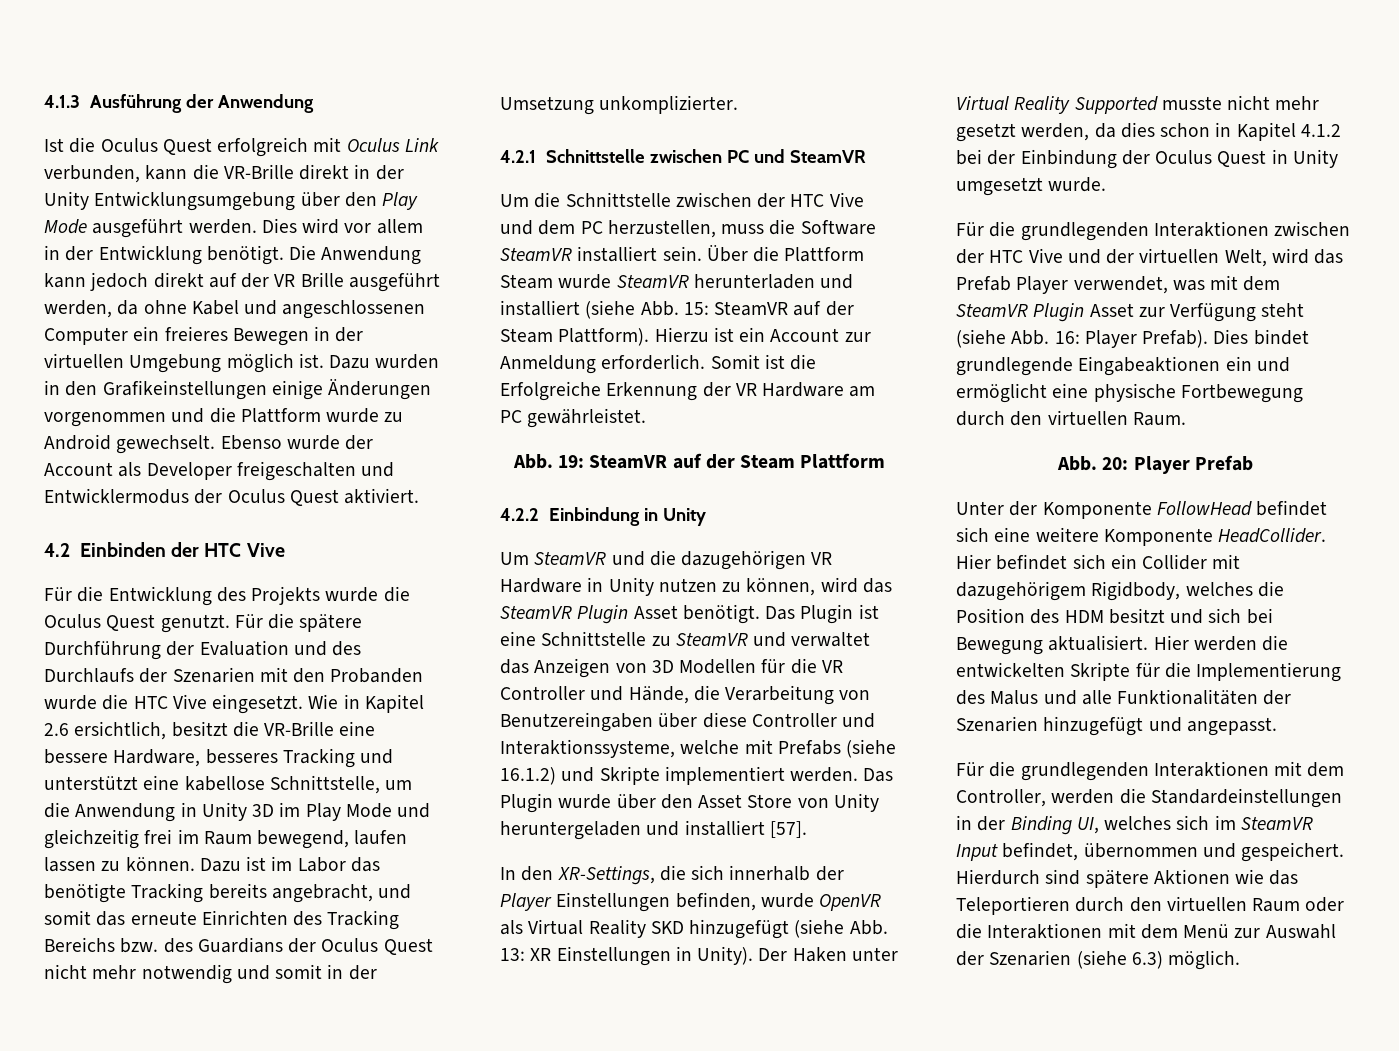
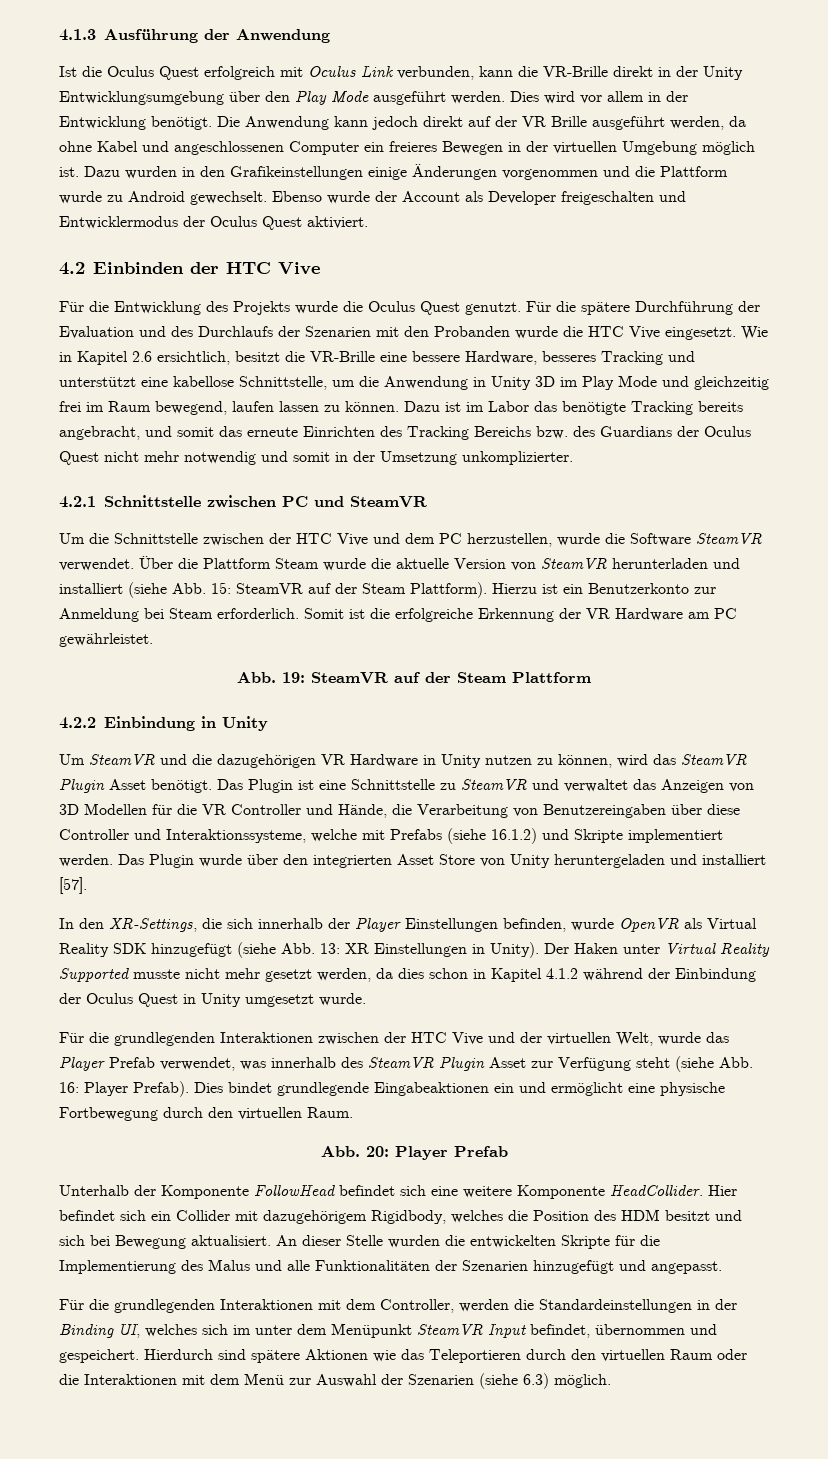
- Um die Schnittstelle zwischen der HTC Vive und dem PC herzustellen, muss die Software SteamVR installiert sein.
+ Um die Schnittstelle zwischen der HTC Vive und dem PC herzustellen, wurde die Software SteamVR verwendet.
- Über die Plattform Steam wurde SteamVR herunterladen und installiert (siehe Abb. 15: SteamVR auf der Steam Plattform).
+ Über die Plattform Steam wurde die aktuelle Version von SteamVR herunterladen und installiert (siehe Abb. 15: SteamVR auf der Steam Plattform).
- Hierzu ist ein Account zur Anmeldung erforderlich.
+ Hierzu ist ein Benutzerkonto zur Anmeldung bei Steam erforderlich.
- Somit ist die Erfolgreiche Erkennung der VR Hardware am PC gewährleistet.
+ Somit ist die erfolgreiche Erkennung der VR Hardware am PC gewährleistet.
- Das Plugin wurde über den Asset Store von Unity heruntergeladen und installiert [57].
+ Das Plugin wurde über den integrierten Asset Store von Unity heruntergeladen und installiert [57].
- In den XR-Settings, die sich innerhalb der Player Einstellungen befinden, wurde OpenVR als Virtual Reality SKD hinzugefügt (siehe Abb. 13: XR Einstellungen in Unity).
+ In den XR-Settings, die sich innerhalb der Player Einstellungen befinden, wurde OpenVR als Virtual Reality SDK hinzugefügt (siehe Abb. 13: XR Einstellungen in Unity).
- Der Haken unter Virtual Reality Supported musste nicht mehr gesetzt werden, da dies schon in Kapitel 4.1.2 bei der Einbindung der Oculus Quest in Unity umgesetzt wurde.
+ Der Haken unter Virtual Reality Supported musste nicht mehr gesetzt werden, da dies schon in Kapitel 4.1.2 während der Einbindung der Oculus Quest in Unity umgesetzt wurde.
- Für die grundlegenden Interaktionen zwischen der HTC Vive und der virtuellen Welt, wird das Prefab Player verwendet, was mit dem SteamVR Plugin Asset zur Verfügung steht (siehe Abb. 16: Player Prefab).
+ Für die grundlegenden Interaktionen zwischen der HTC Vive und der virtuellen Welt, wurde das Player Prefab verwendet, was innerhalb des SteamVR Plugin Asset zur Verfügung steht (siehe Abb. 16: Player Prefab).
- Unter der Komponente FollowHead befindet sich eine weitere Komponente HeadCollider.
+ Unterhalb der Komponente FollowHead befindet sich eine weitere Komponente HeadCollider.
- Hier werden die entwickelten Skripte für die Implementierung des Malus und alle Funktionalitäten der Szenarien hinzugefügt und angepasst.
+ An dieser Stelle wurden die entwickelten Skripte für die Implementierung des Malus und alle Funktionalitäten der Szenarien hinzugefügt und angepasst.
- Für die grundlegenden Interaktionen mit dem Controller, werden die Standardeinstellungen in der Binding UI, welches sich im SteamVR Input befindet, übernommen und gespeichert.
+ Für die grundlegenden Interaktionen mit dem Controller, werden die Standardeinstellungen in der Binding UI, welches sich im unter dem Menüpunkt SteamVR Input befindet, übernommen und gespeichert.

